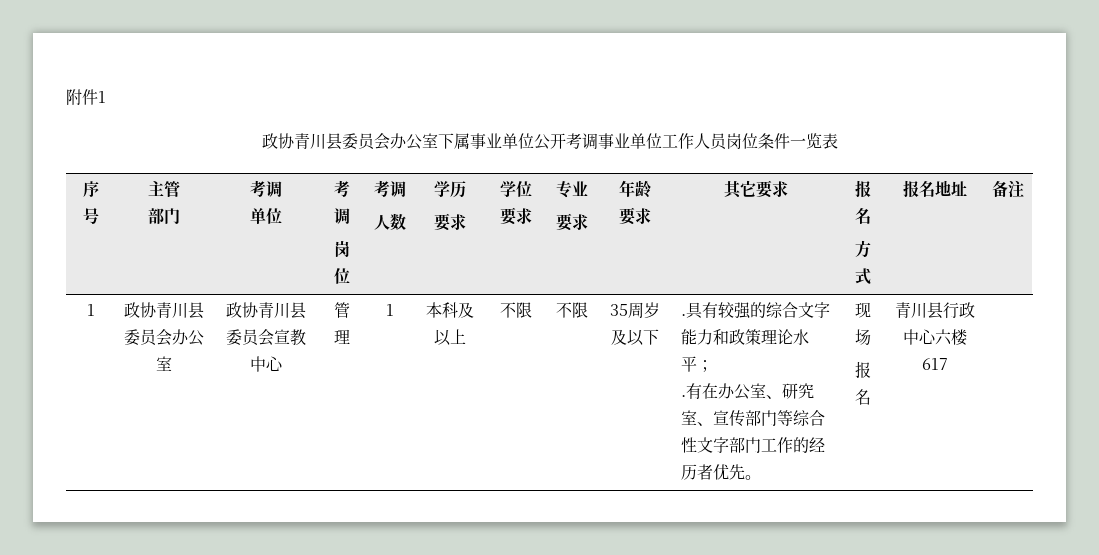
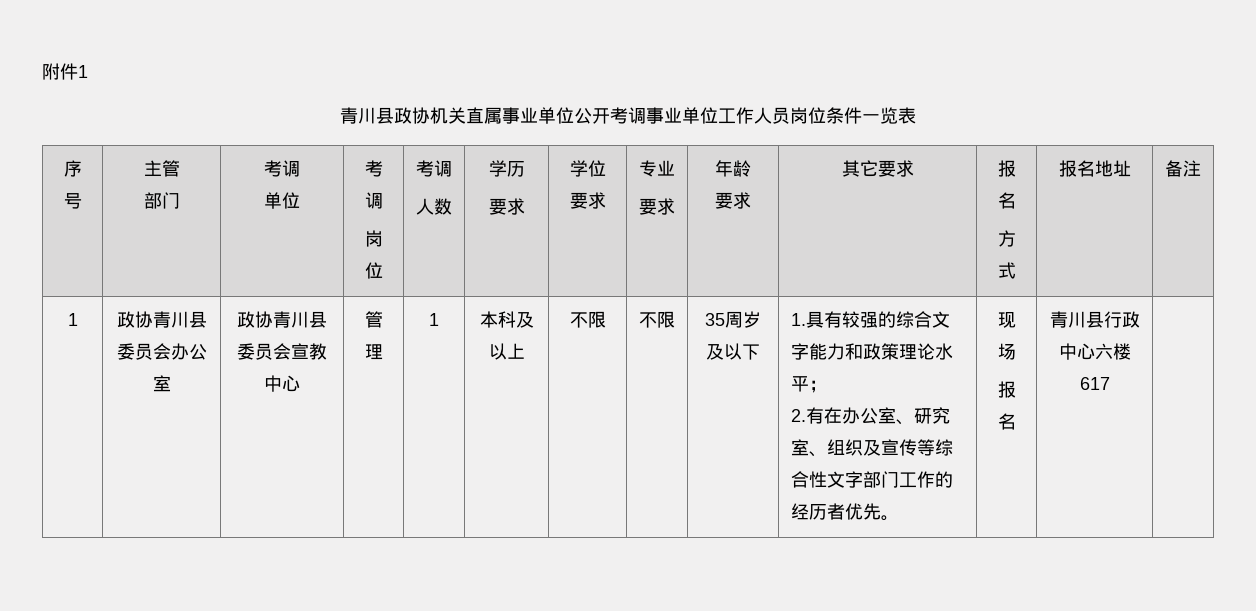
- 政协青川县委员会办公室下属事业单位公开考调事业单位工作人员岗位条件一览表
+ 青川县政协机关直属事业单位公开考调事业单位工作人员岗位条件一览表
- .具有较强的综合文字能力和政策理论水平；
+ 1.具有较强的综合文字能力和政策理论水平；
- .有在办公室、研究室、宣传部门等综合性文字部门工作的经历者优先。
+ 2.有在办公室、研究室、组织及宣传等综合性文字部门工作的经历者优先。

